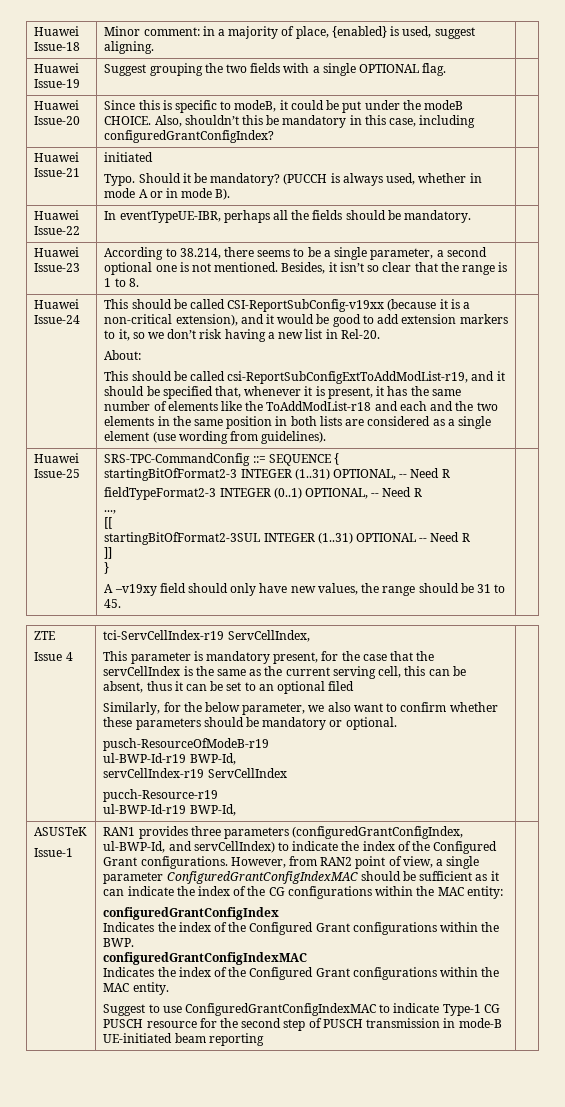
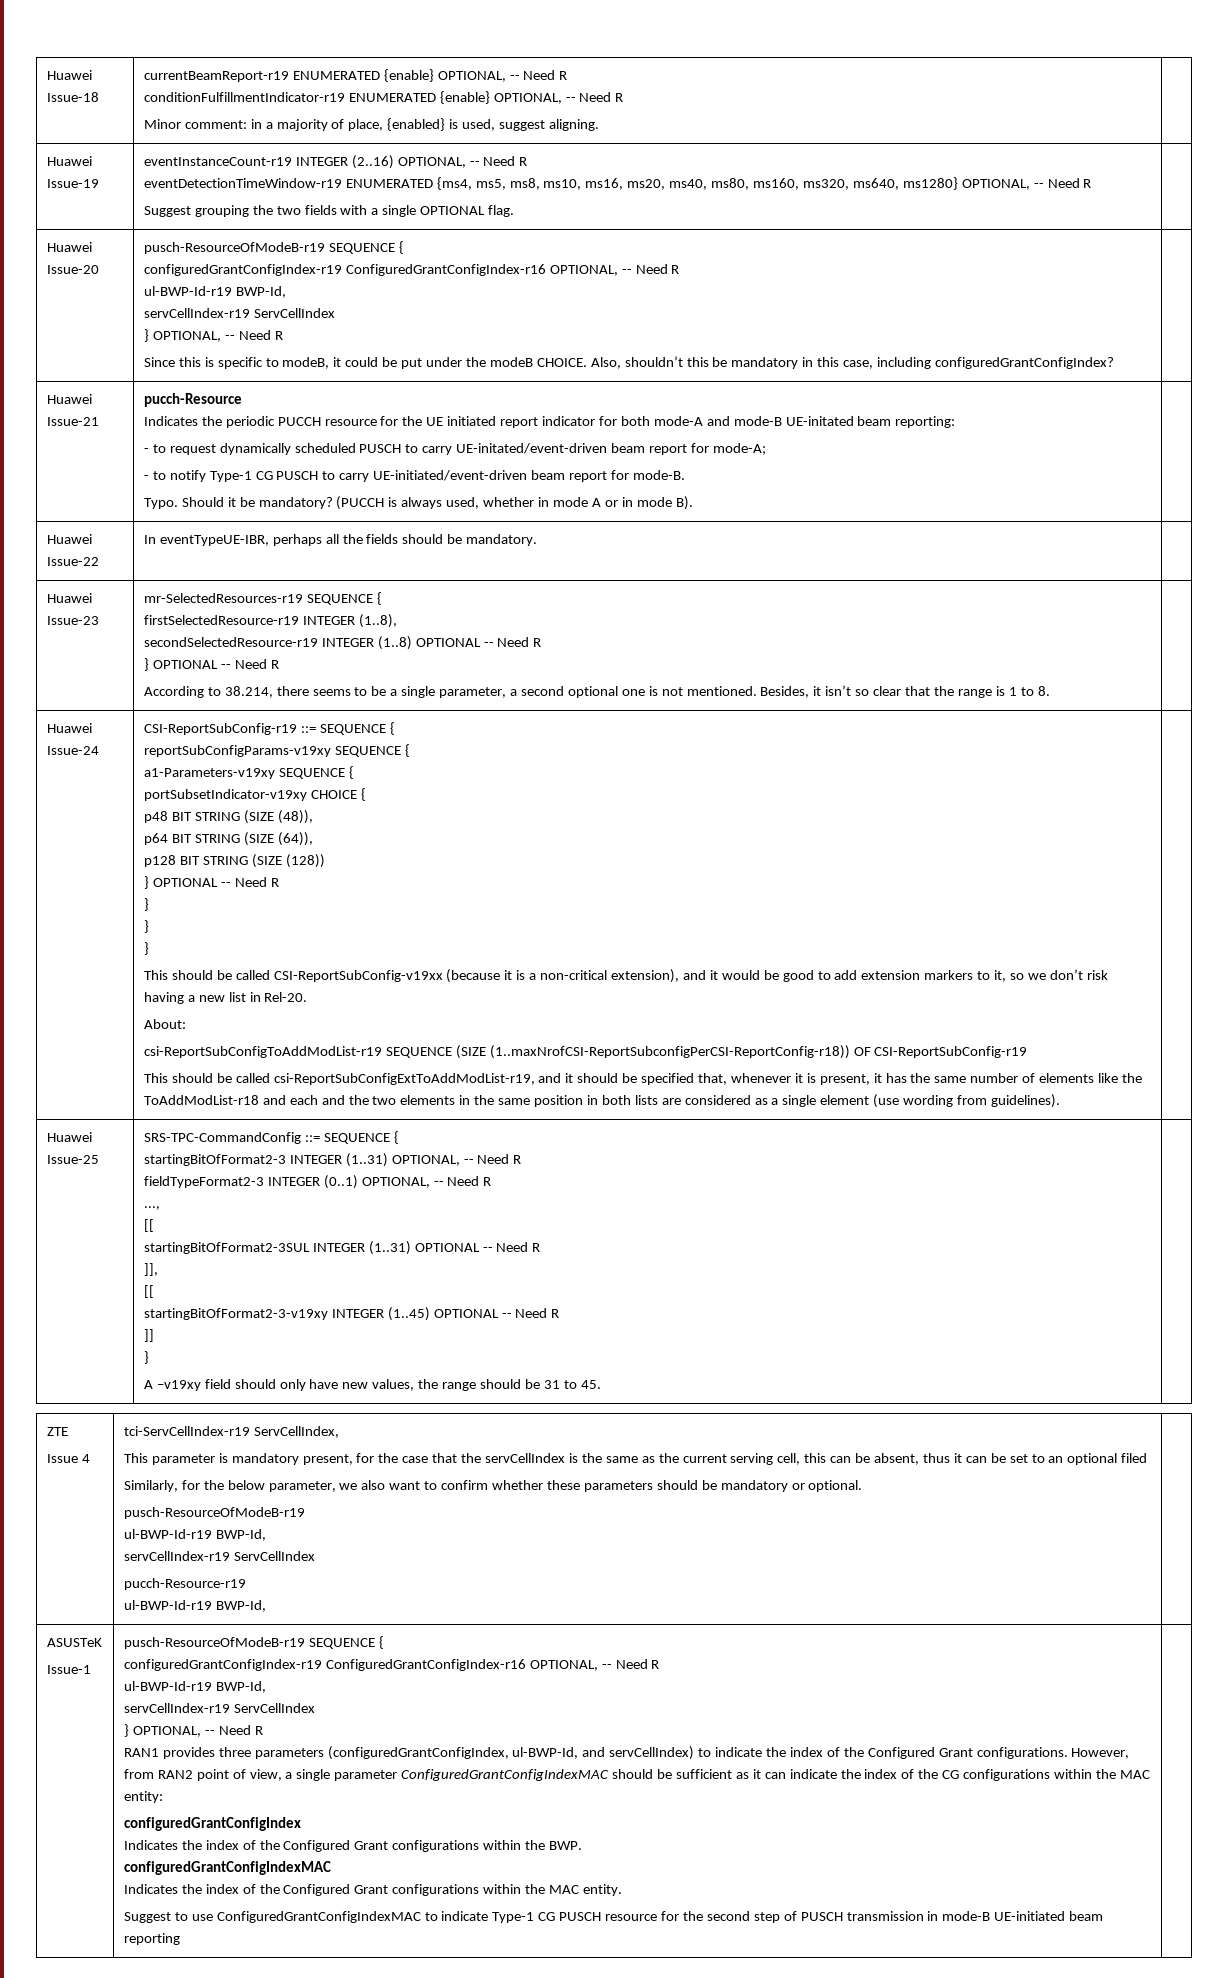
- Huawei Issue-18 | Minor comment: in a majority of place, {enabled} is used, suggest aligning. |
+ Huawei Issue-18 | currentBeamReport-r19 ENUMERATED {enable} OPTIONAL, -- Need R
+ conditionFulfillmentIndicator-r19 ENUMERATED {enable} OPTIONAL, -- Need R
+ Minor comment: in a majority of place, {enabled} is used, suggest aligning. |
- Huawei Issue-19 | Suggest grouping the two fields with a single OPTIONAL flag. |
+ Huawei Issue-19 | eventInstanceCount-r19 INTEGER (2..16) OPTIONAL, -- Need R
+ eventDetectionTimeWindow-r19 ENUMERATED {ms4, ms5, ms8, ms10, ms16, ms20, ms40, ms80, ms160, ms320, ms640, ms1280} OPTIONAL, -- Need R
+ Suggest grouping the two fields with a single OPTIONAL flag. |
- Huawei Issue-20
+ Huawei Issue-20 | pusch-ResourceOfModeB-r19 SEQUENCE {
+ configuredGrantConfigIndex-r19 ConfiguredGrantConfigIndex-r16 OPTIONAL, -- Need R
+ ul-BWP-Id-r19 BWP-Id,
+ servCellIndex-r19 ServCellIndex
+ } OPTIONAL, -- Need R
- initiated
+ pucch-Resource
+ Indicates the periodic PUCCH resource for the UE initiated report indicator for both mode-A and mode-B UE-initated beam reporting:
+ - to request dynamically scheduled PUSCH to carry UE-initated/event-driven beam report for mode-A;
+ - to notify Type-1 CG PUSCH to carry UE-initiated/event-driven beam report for mode-B.
+ mr-SelectedResources-r19 SEQUENCE {
+ firstSelectedResource-r19 INTEGER (1..8),
+ secondSelectedResource-r19 INTEGER (1..8) OPTIONAL -- Need R
+ } OPTIONAL -- Need R
+ CSI-ReportSubConfig-r19 ::= SEQUENCE {
+ reportSubConfigParams-v19xy SEQUENCE {
+ a1-Parameters-v19xy SEQUENCE {
+ portSubsetIndicator-v19xy CHOICE {
+ p48 BIT STRING (SIZE (48)),
+ p64 BIT STRING (SIZE (64)),
+ p128 BIT STRING (SIZE (128))
+ } OPTIONAL -- Need R
+ }
+ }
+ }
+ csi-ReportSubConfigToAddModList-r19 SEQUENCE (SIZE (1..maxNrofCSI-ReportSubconfigPerCSI-ReportConfig-r18)) OF CSI-ReportSubConfig-r19
+ ]],
+ [[
+ startingBitOfFormat2-3-v19xy INTEGER (1..45) OPTIONAL -- Need R
- Issue-1
+ Issue-1 | pusch-ResourceOfModeB-r19 SEQUENCE {
+ configuredGrantConfigIndex-r19 ConfiguredGrantConfigIndex-r16 OPTIONAL, -- Need R
+ ul-BWP-Id-r19 BWP-Id,
+ servCellIndex-r19 ServCellIndex
+ } OPTIONAL, -- Need R

